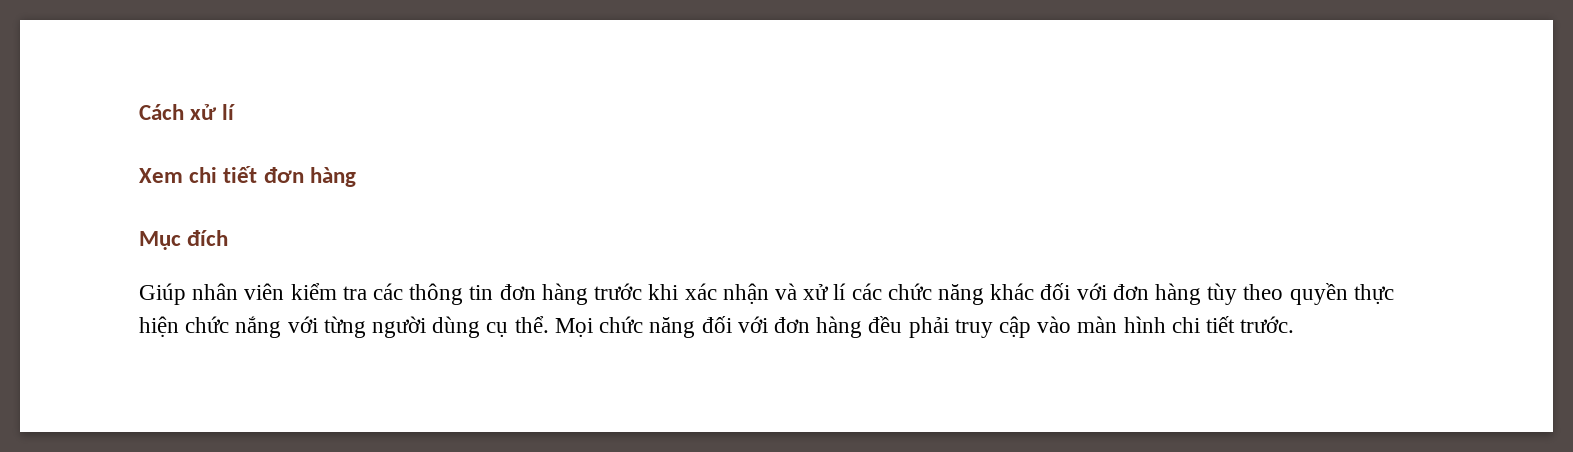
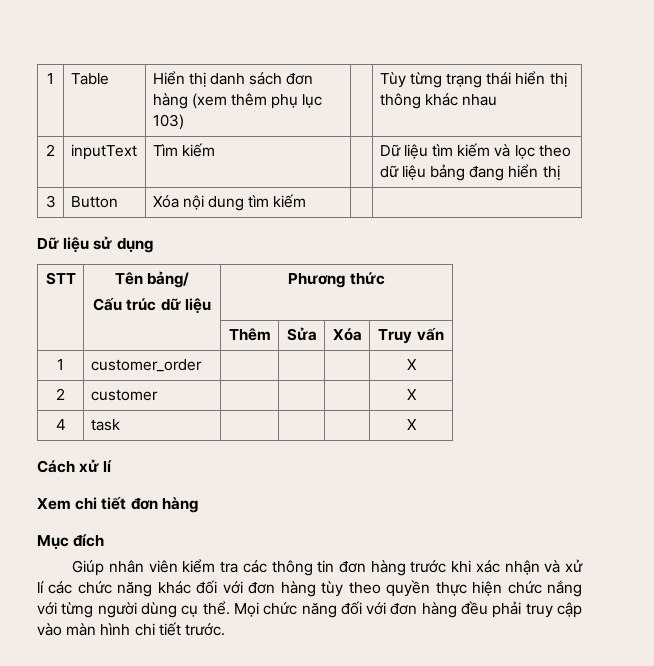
+ 1 | Table | Hiển thị danh sách đơn hàng (xem thêm phụ lục 103) | | Tùy từng trạng thái hiển thị thông khác nhau
+ 2 | inputText | Tìm kiếm | | Dữ liệu tìm kiếm và lọc theo dữ liệu bảng đang hiển thị
+ 3 | Button | Xóa nội dung tìm kiếm | |
+ Dữ liệu sử dụng
+ STT | Tên bảng/
+ Cấu trúc dữ liệu | Phương thức
+ | | Thêm | Sửa | Xóa | Truy vấn
+ 1 | customer_order | | | | X
+ 2 | customer | | | | X
+ 4 | task | | | | X

